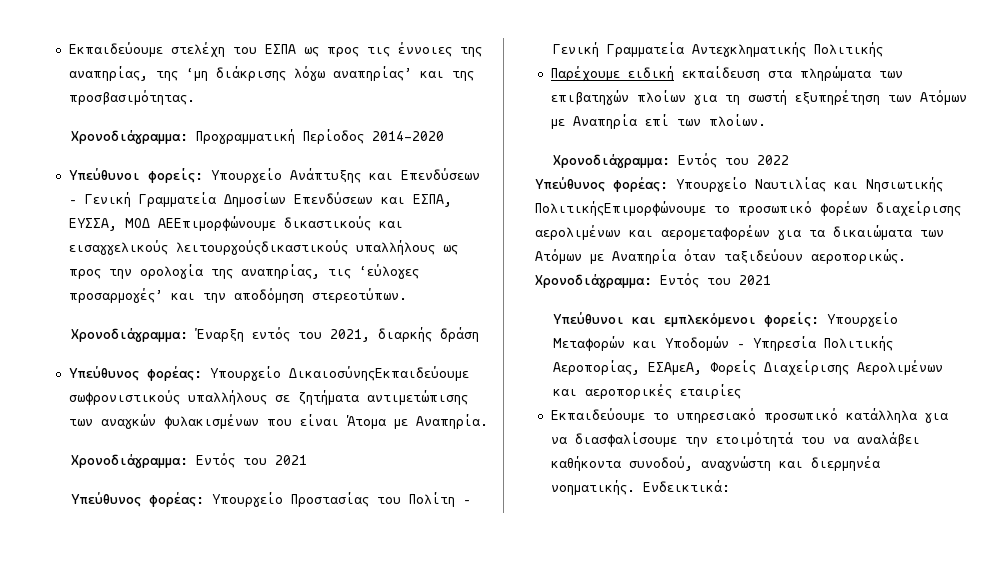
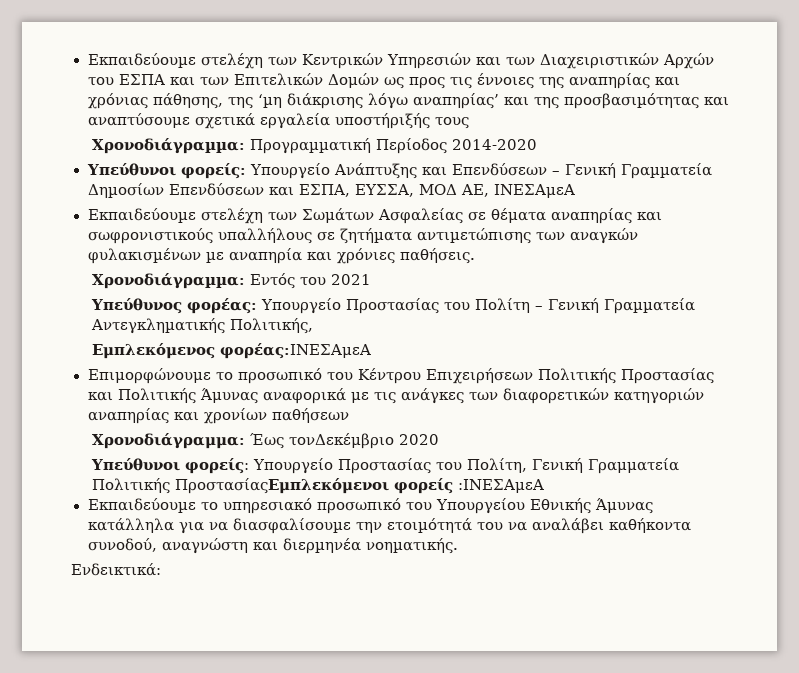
- Εκπαιδεύουµε στελέχη του ΕΣΠΑ ως προς τις έννοιες της αναπηρίας, της ‘µη διάκρισης λόγω αναπηρίας’ και της προσβασιµότητας.
+ Εκπαιδεύουµε στελέχη των Κεντρικών Υπηρεσιών και των Διαχειριστικών Αρχών του ΕΣΠΑ και των Επιτελικών Δομών ως προς τις έννοιες της αναπηρίας και χρόνιας πάθησης, της ‘µη διάκρισης λόγω αναπηρίας’ και της προσβασιµότητας και αναπτύσουμε σχετικά εργαλεία υποστήριξής τους
- Υπεύθυνοι φορείς: Υπουργείο Ανάπτυξης και Επενδύσεων – Γενική Γραµµατεία Δηµοσίων Επενδύσεων και ΕΣΠΑ, ΕΥΣΣΑ, ΜΟΔ ΑΕΕπιµορφώνουµε δικαστικούς και εισαγγελικούς λειτουργούςδικαστικούς υπαλλήλους ως προς την ορολογία της αναπηρίας, τις ‘εύλογες προσαρµογές’ και την αποδόµηση στερεοτύπων.
- Χρονοδιάγραµµα: Έναρξη εντός του 2021, διαρκής δράση
- Υπεύθυνος φορέας: Υπουργείο ΔικαιοσύνηςΕκπαιδεύουµε σωφρονιστικούς υπαλλήλους σε ζητήµατα αντιµετώπισης των αναγκών φυλακισµένων που είναι Άτοµα µε Αναπηρία.
+ Υπεύθυνοι φορείς: Υπουργείο Ανάπτυξης και Επενδύσεων – Γενική Γραµµατεία Δηµοσίων Επενδύσεων και ΕΣΠΑ, ΕΥΣΣΑ, ΜΟΔ ΑΕ, ΙΝΕΣΑμεΑ
+ Εκπαιδεύουµε στελέχη των Σωμάτων Ασφαλείας σε θέματα αναπηρίας και σωφρονιστικούς υπαλλήλους σε ζητήµατα αντιµετώπισης των αναγκών φυλακισµένων µε αναπηρία και χρόνιες παθήσεις.
- Υπεύθυνος φορέας: Υπουργείο Προστασίας του Πολίτη – Γενική Γραµµατεία Αντεγκληµατικής Πολιτικής
- Παρέχουµε ειδική εκπαίδευση στα πληρώµατα των επιβατηγών πλοίων για τη σωστή εξυπηρέτηση των Ατόµων µε Αναπηρία επί των πλοίων.
- Χρονοδιάγραµµα: Εντός του 2022
- Υπεύθυνος φορέας: Υπουργείο Ναυτιλίας και Νησιωτικής ΠολιτικήςΕπιµορφώνουµε το προσωπικό φορέων διαχείρισης αερολιµένων και αεροµεταφορέων για τα δικαιώµατα των Ατόµων µε Αναπηρία όταν ταξιδεύουν αεροπορικώς. Χρονοδιάγραµµα: Εντός του 2021
- Υπεύθυνοι και εµπλεκόµενοι φορείς: Υπουργείο Μεταφορών και Υποδοµών – Υπηρεσία Πολιτικής Αεροπορίας, ΕΣΑµεΑ, Φορείς Διαχείρισης Αερολιµένων και αεροπορικές εταιρίες
+ Υπεύθυνος φορέας: Υπουργείο Προστασίας του Πολίτη – Γενική Γραµµατεία Αντεγκληµατικής Πολιτικής,
+ Εμπλεκόμενος φορέας:ΙΝΕΣΑμεΑ
+ Επιμορφώνουμε το προσωπικό του Κέντρου Επιχειρήσεων Πολιτικής Προστασίας και Πολιτικής Άμυνας αναφορικά με τις ανάγκες των διαφορετικών κατηγοριών αναπηρίας και χρονίων παθήσεων
+ Χρονοδιάγραμμα: Έως τονΔεκέμβριο 2020
+ Υπεύθυνοι φορείς: Υπουργείο Προστασίας του Πολίτη, Γενική Γραμματεία Πολιτικής ΠροστασίαςΕμπλεκόμενοι φορείς :ΙΝΕΣΑμεΑ
- Εκπαιδεύουµε το υπηρεσιακό προσωπικό κατάλληλα για να διασφαλίσουµε την ετοιµότητά του να αναλάβει καθήκοντα συνοδού, αναγνώστη και διερµηνέα νοηµατικής. Ενδεικτικά:
+ Εκπαιδεύουµε το υπηρεσιακό προσωπικό του Υπουργείου Εθνικής Άμυνας κατάλληλα για να διασφαλίσουµε την ετοιµότητά του να αναλάβει καθήκοντα συνοδού, αναγνώστη και διερµηνέα νοηµατικής.
+ Ενδεικτικά:

